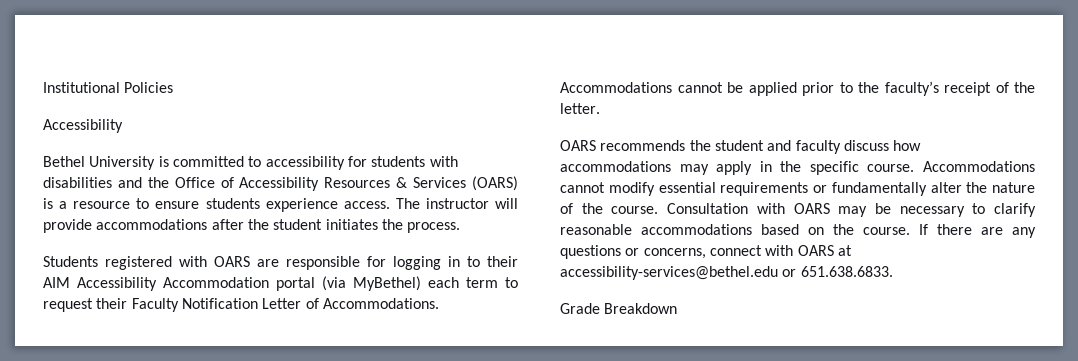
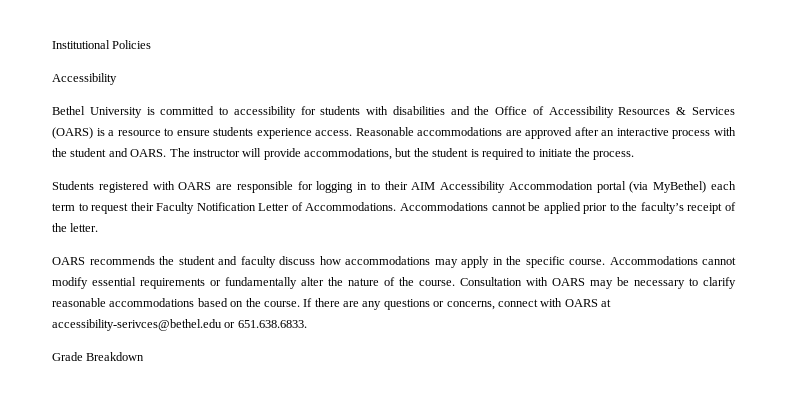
- The instructor will provide accommodations after the student initiates the process.
+ Reasonable accommodations are approved after an interactive process with the student and OARS. The instructor will provide accommodations, but the student is required to initiate the process.
- If there are any questions or concerns, connect with OARS at accessibility-services@bethel.edu or 651.638.6833.
+ If there are any questions or concerns, connect with OARS at accessibility-serivces@bethel.edu or 651.638.6833.

